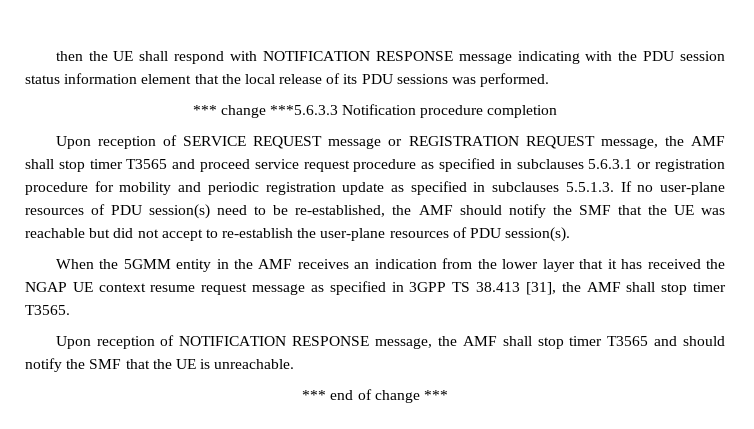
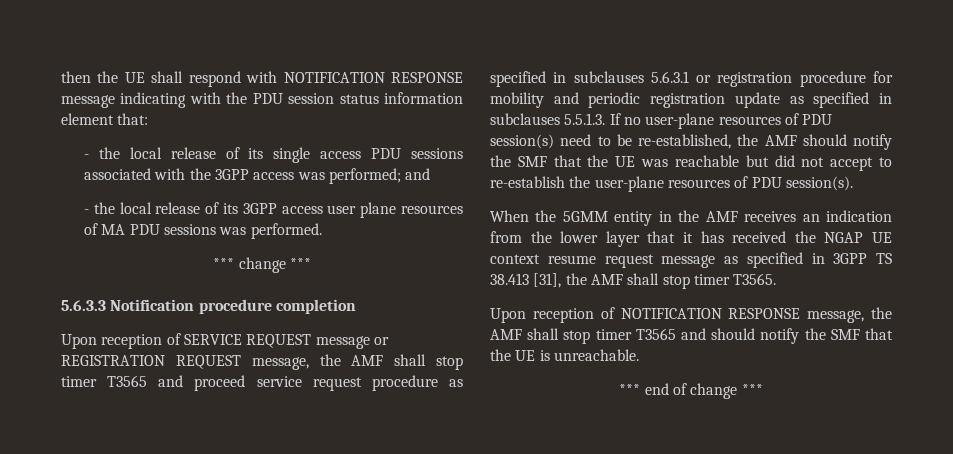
- then the UE shall respond with NOTIFICATION RESPONSE message indicating with the PDU session status information element that the local release of its PDU sessions was performed.
+ then the UE shall respond with NOTIFICATION RESPONSE message indicating with the PDU session status information element that:
+ - the local release of its single access PDU sessions associated with the 3GPP access was performed; and
+ - the local release of its 3GPP access user plane resources of MA PDU sessions was performed.
- *** change ***5.6.3.3 Notification procedure completion
+ *** change ***
+ 5.6.3.3 Notification procedure completion

